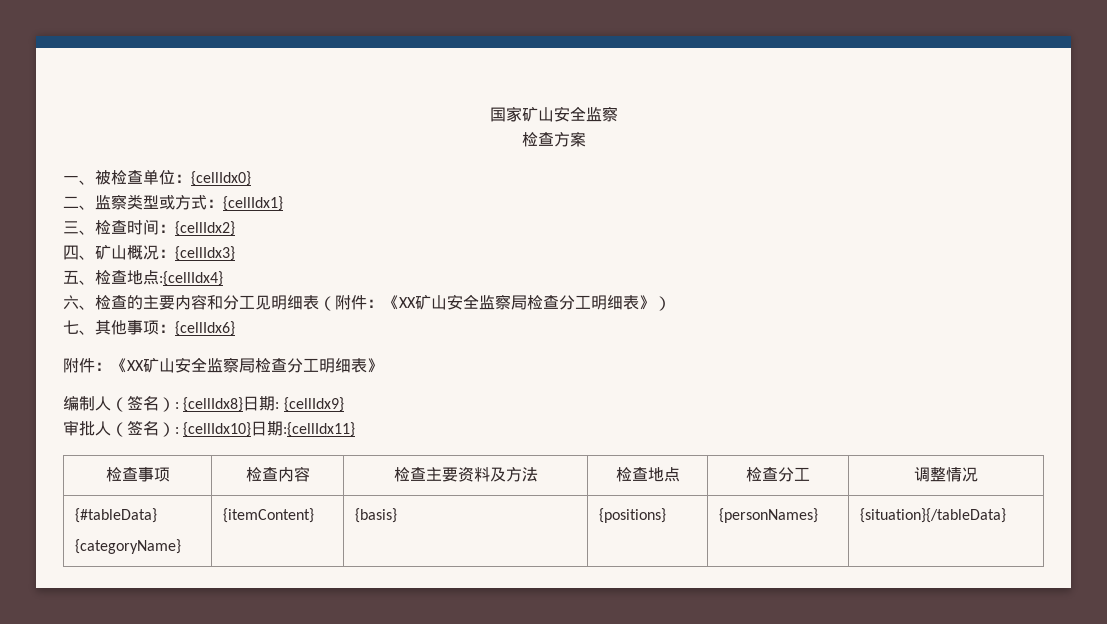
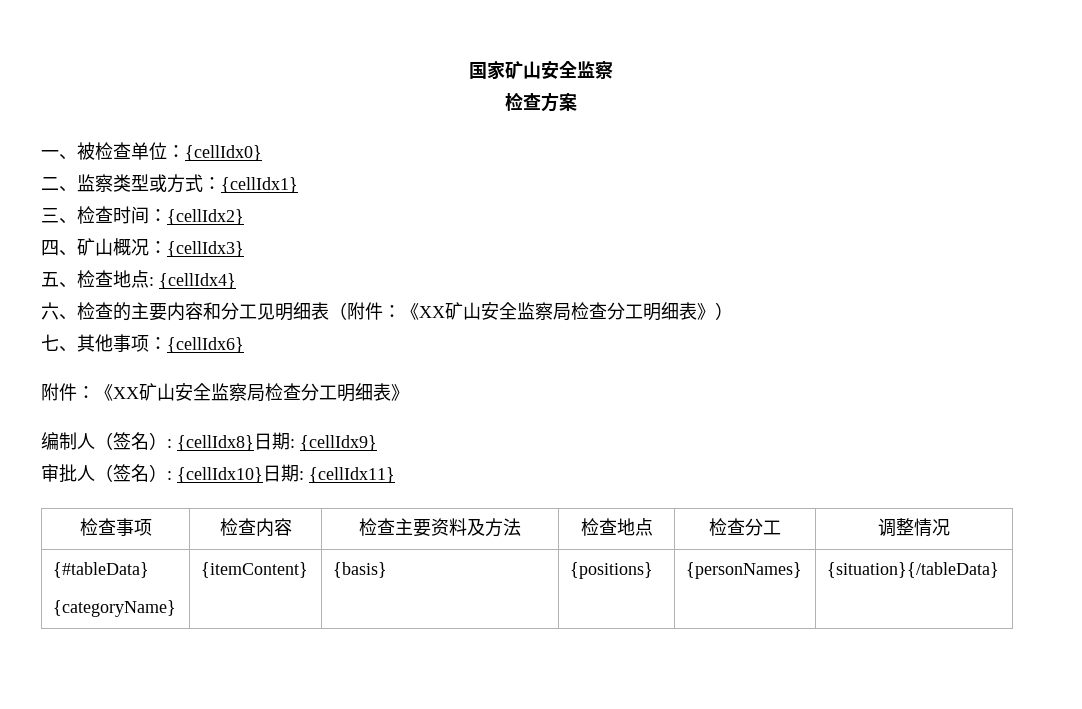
- 五、检查地点:{cellIdx4}
+ 五、检查地点: {cellIdx4}
- 审批人（签名）: {cellIdx10}日期:{cellIdx11}
+ 审批人（签名）: {cellIdx10}日期: {cellIdx11}

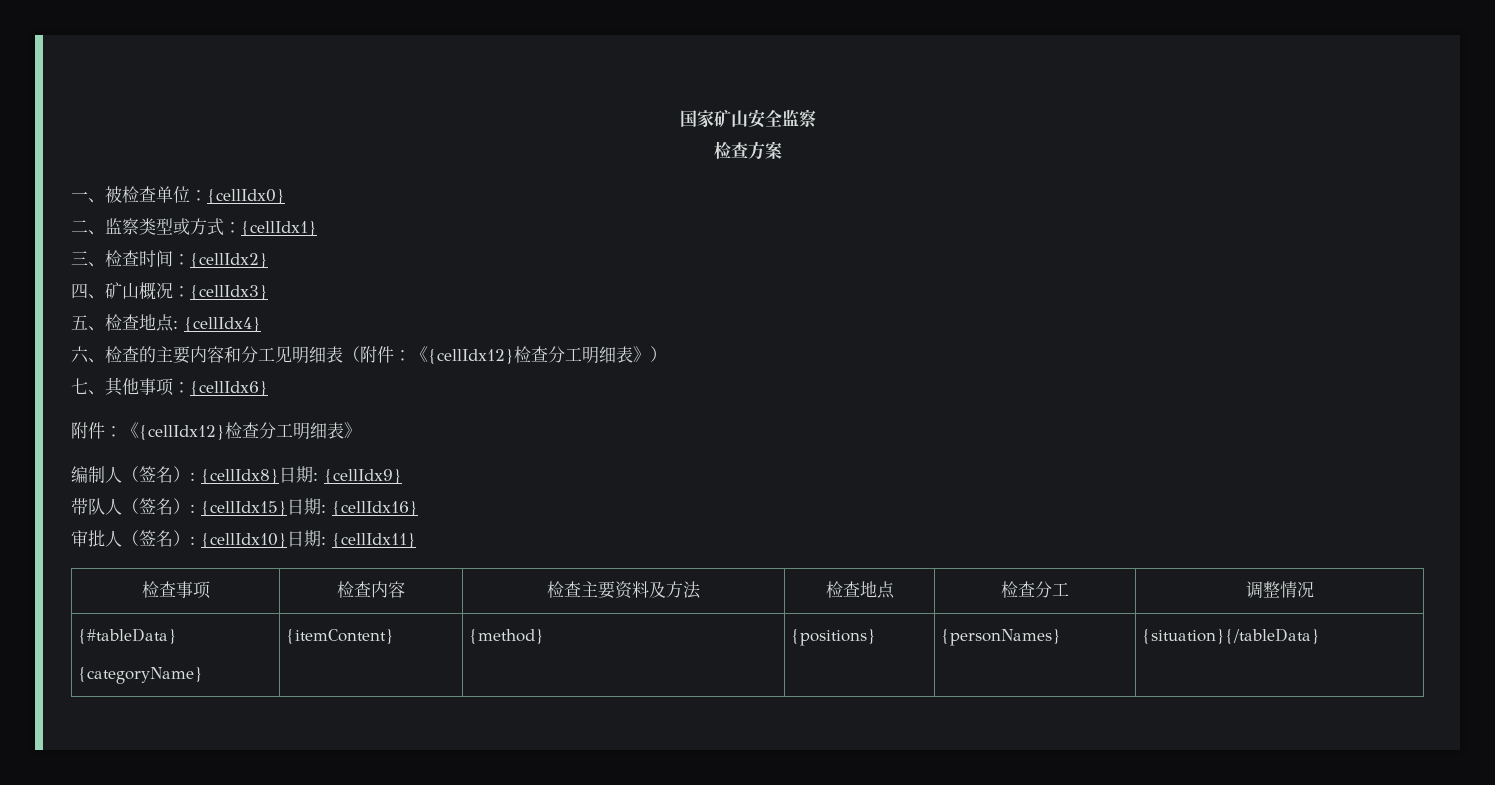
- 六、检查的主要内容和分工见明细表（附件：《XX矿山安全监察局检查分工明细表》）
+ 六、检查的主要内容和分工见明细表（附件：《{cellIdx12}检查分工明细表》）
  七、其他事项：{cellIdx6}
- 附件：《XX矿山安全监察局检查分工明细表》
+ 附件：《{cellIdx12}检查分工明细表》
+ 带队人（签名）: {cellIdx15}日期: {cellIdx16}
  {#tableData}
- {categoryName} | {itemContent} | {basis} | {positions} | {personNames} | {situation}{/tableData}
+ {categoryName} | {itemContent} | {method} | {positions} | {personNames} | {situation}{/tableData}

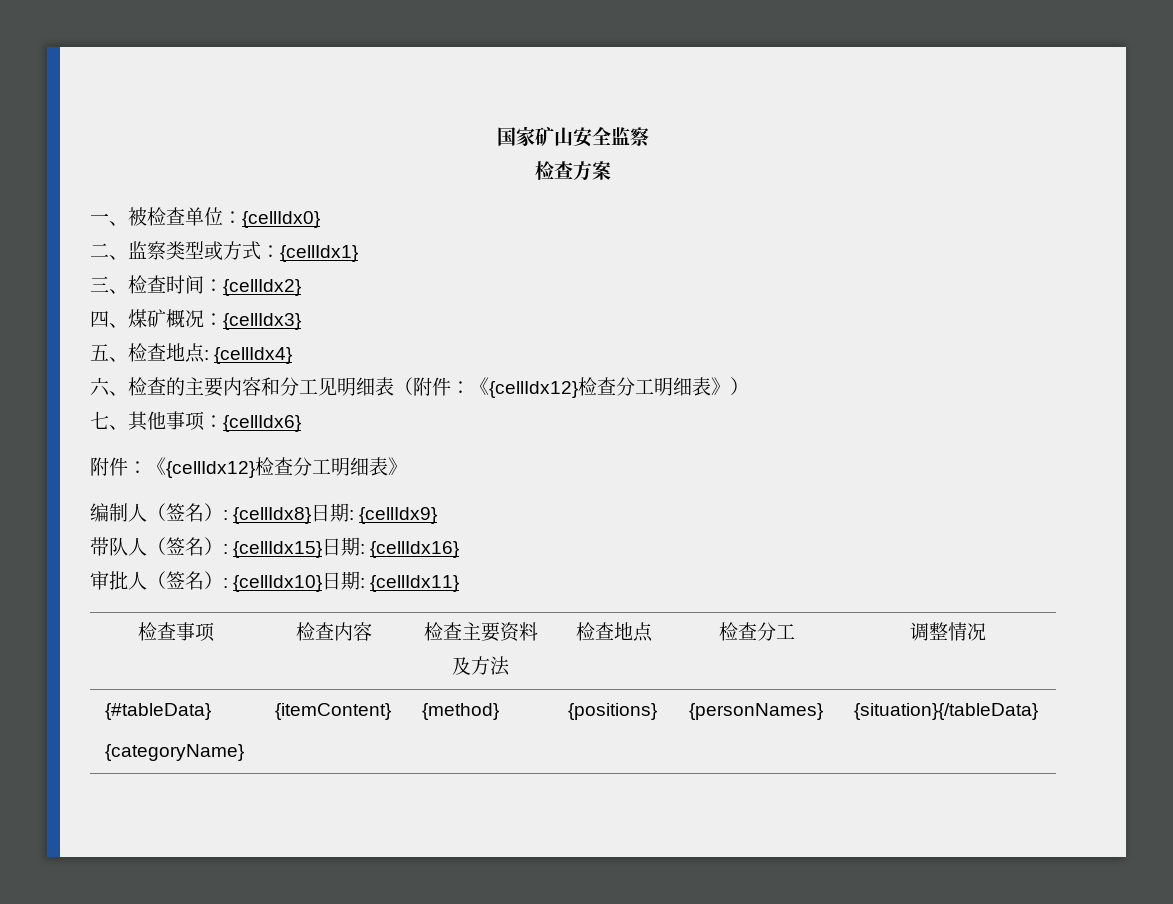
- 四、矿山概况：{cellIdx3}
+ 四、煤矿概况：{cellIdx3}

